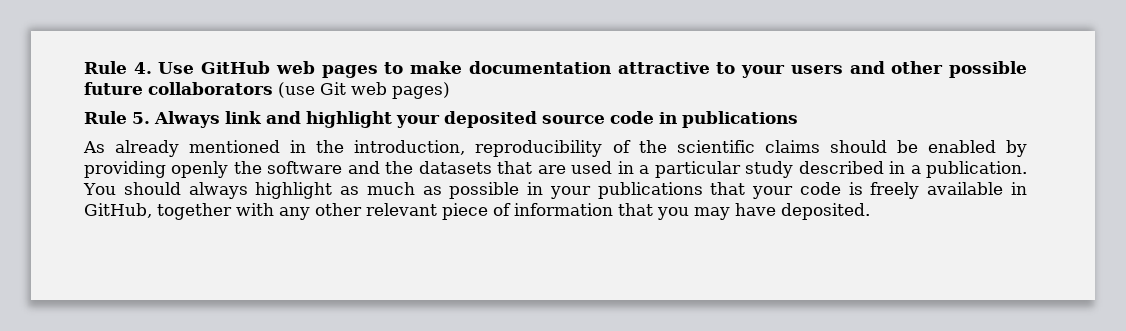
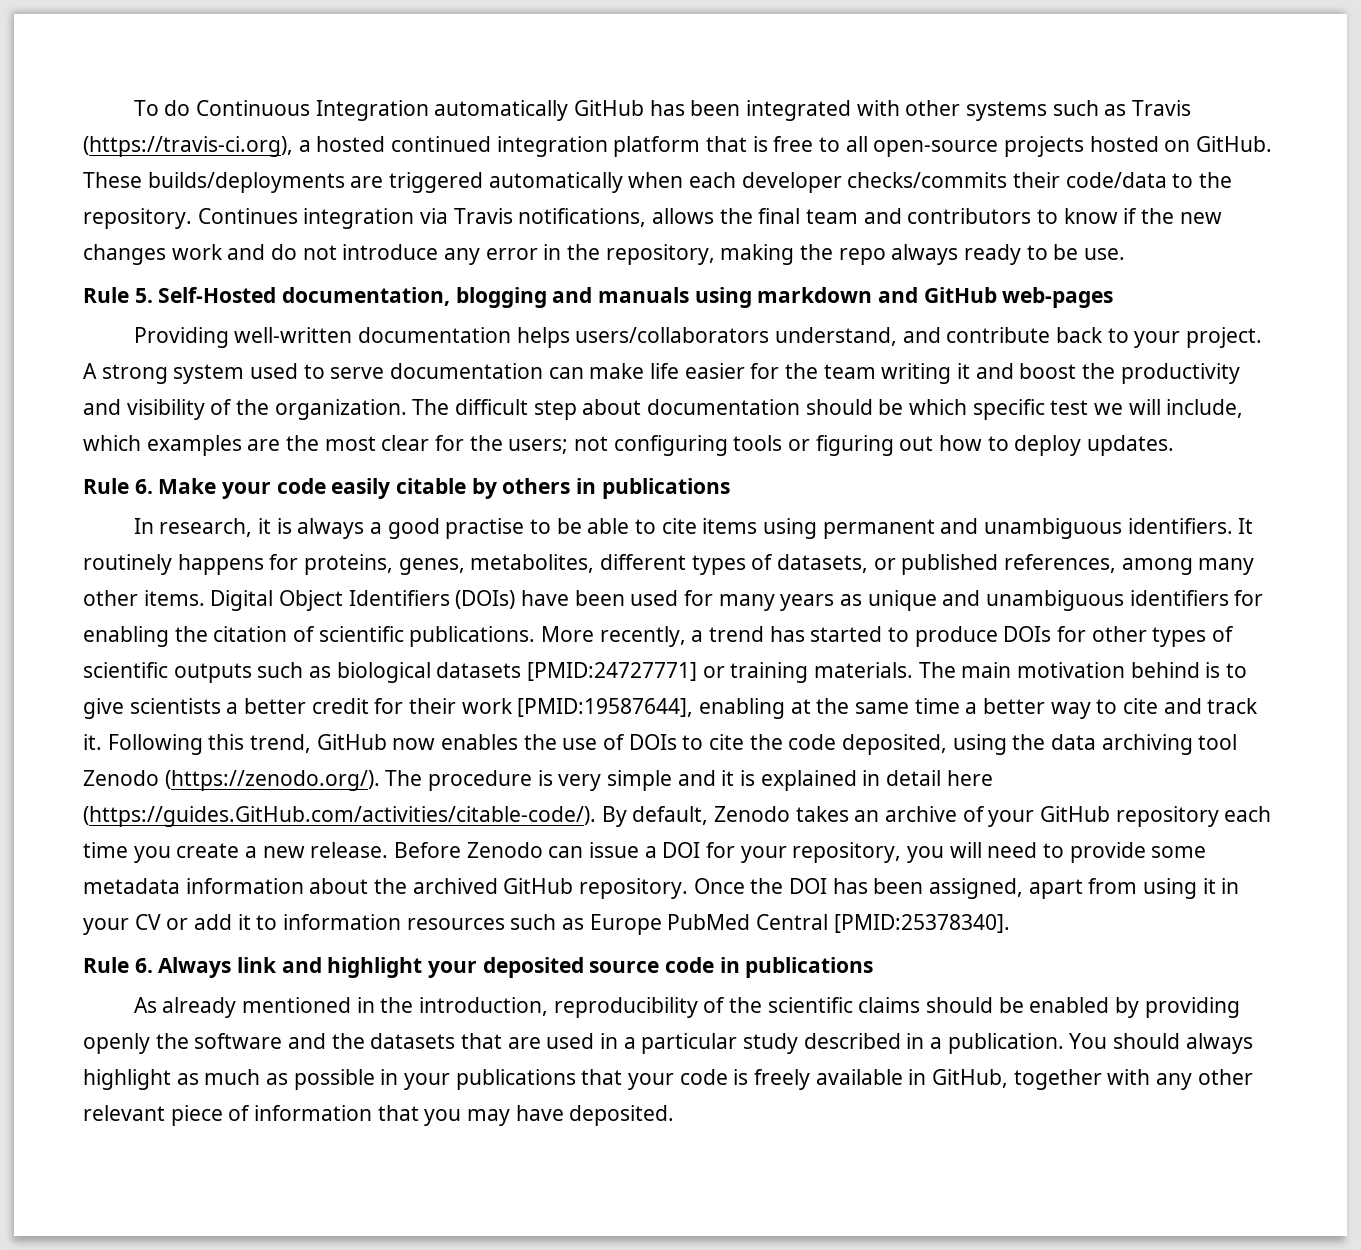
- Rule 4. Use GitHub web pages to make documentation attractive to your users and other possible future collaborators (use Git web pages)
- Rule 5. Always link and highlight your deposited source code in publications
+ To do Continuous Integration automatically GitHub has been integrated with other systems such as Travis (https://travis-ci.org), a hosted continued integration platform that is free to all open-source projects hosted on GitHub. These builds/deployments are triggered automatically when each developer checks/commits their code/data to the repository. Continues integration via Travis notifications, allows the final team and contributors to know if the new changes work and do not introduce any error in the repository, making the repo always ready to be use.
+ Rule 5. Self-Hosted documentation, blogging and manuals using markdown and GitHub web-pages
+ Providing well-written documentation helps users/collaborators understand, and contribute back to your project. A strong system used to serve documentation can make life easier for the team writing it and boost the productivity and visibility of the organization. The difficult step about documentation should be which specific test we will include, which examples are the most clear for the users; not configuring tools or figuring out how to deploy updates.
+ Rule 6. Make your code easily citable by others in publications
+ In research, it is always a good practise to be able to cite items using permanent and unambiguous identifiers. It routinely happens for proteins, genes, metabolites, different types of datasets, or published references, among many other items. Digital Object Identifiers (DOIs) have been used for many years as unique and unambiguous identifiers for enabling the citation of scientific publications. More recently, a trend has started to produce DOIs for other types of scientific outputs such as biological datasets [PMID:24727771] or training materials. The main motivation behind is to give scientists a better credit for their work [PMID:19587644], enabling at the same time a better way to cite and track it. Following this trend, GitHub now enables the use of DOIs to cite the code deposited, using the data archiving tool Zenodo (https://zenodo.org/). The procedure is very simple and it is explained in detail here (https://guides.GitHub.com/activities/citable-code/). By default, Zenodo takes an archive of your GitHub repository each time you create a new release. Before Zenodo can issue a DOI for your repository, you will need to provide some metadata information about the archived GitHub repository. Once the DOI has been assigned, apart from using it in your CV or add it to information resources such as Europe PubMed Central [PMID:25378340].
+ Rule 6. Always link and highlight your deposited source code in publications

